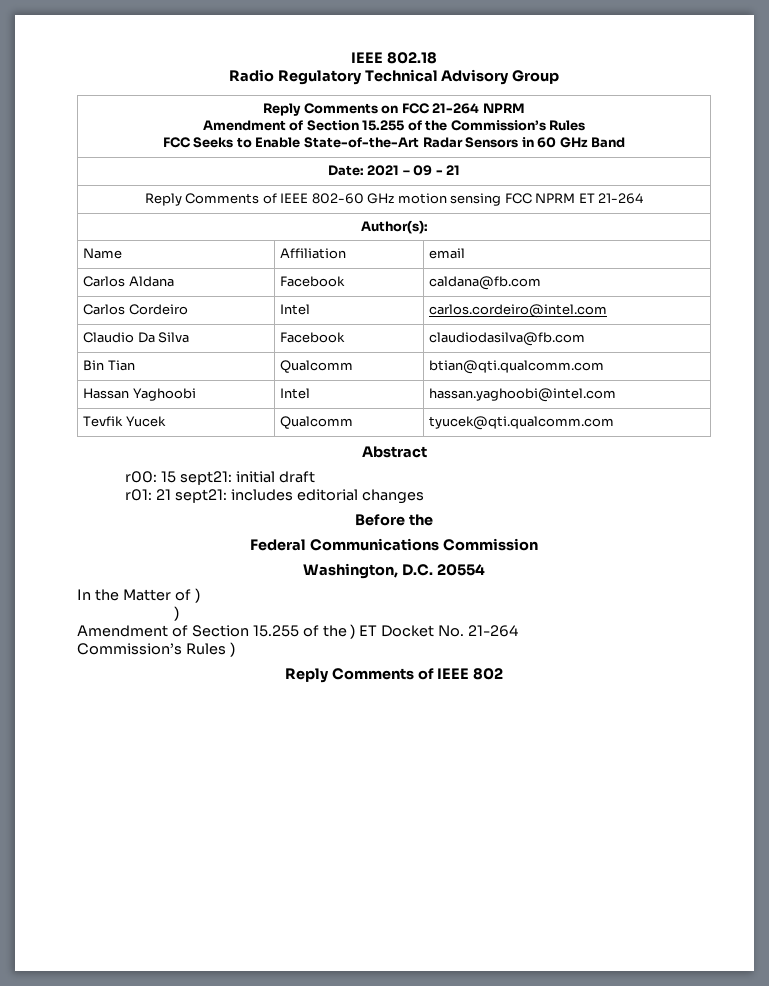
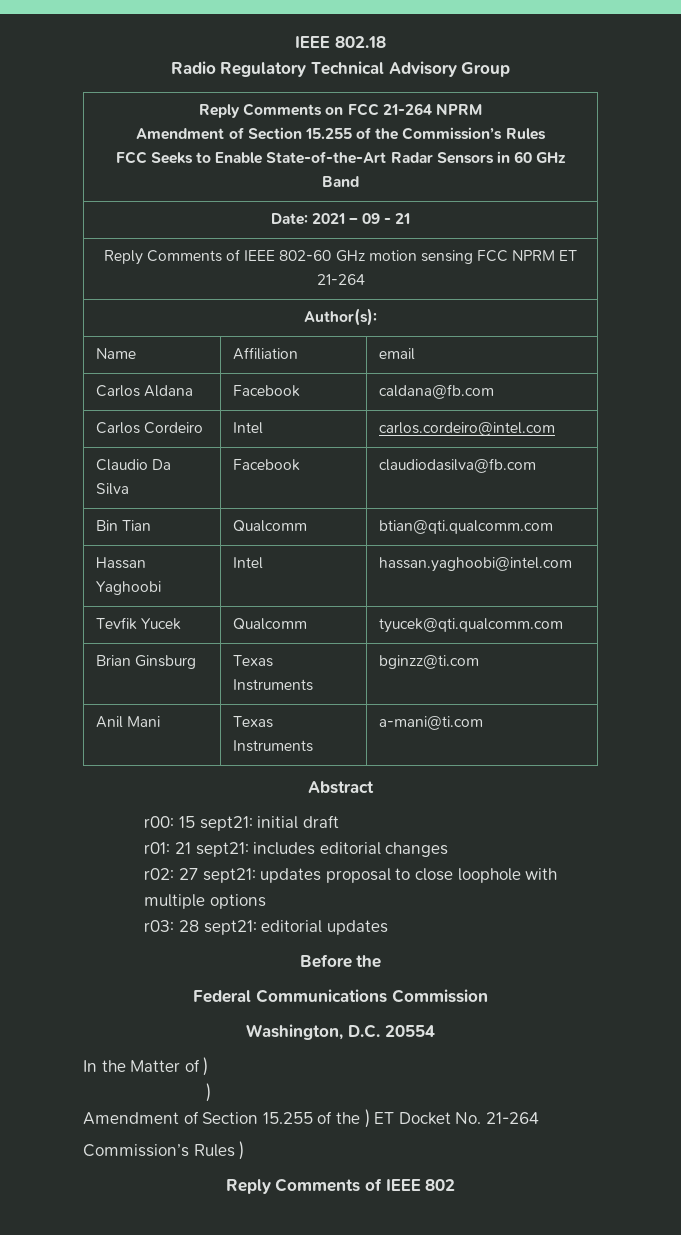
+ Brian Ginsburg | Texas Instruments | bginzz@ti.com
+ Anil Mani | Texas Instruments | a-mani@ti.com
+ r02: 27 sept21: updates proposal to close loophole with multiple options
+ r03: 28 sept21: editorial updates

